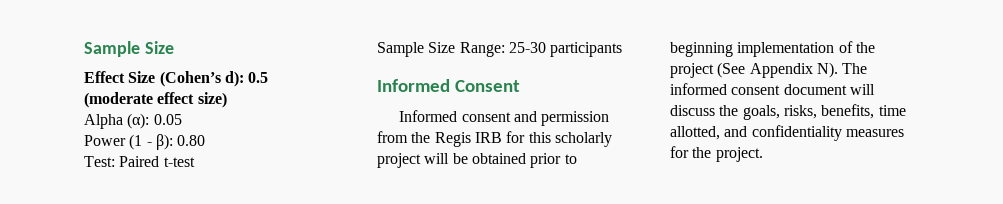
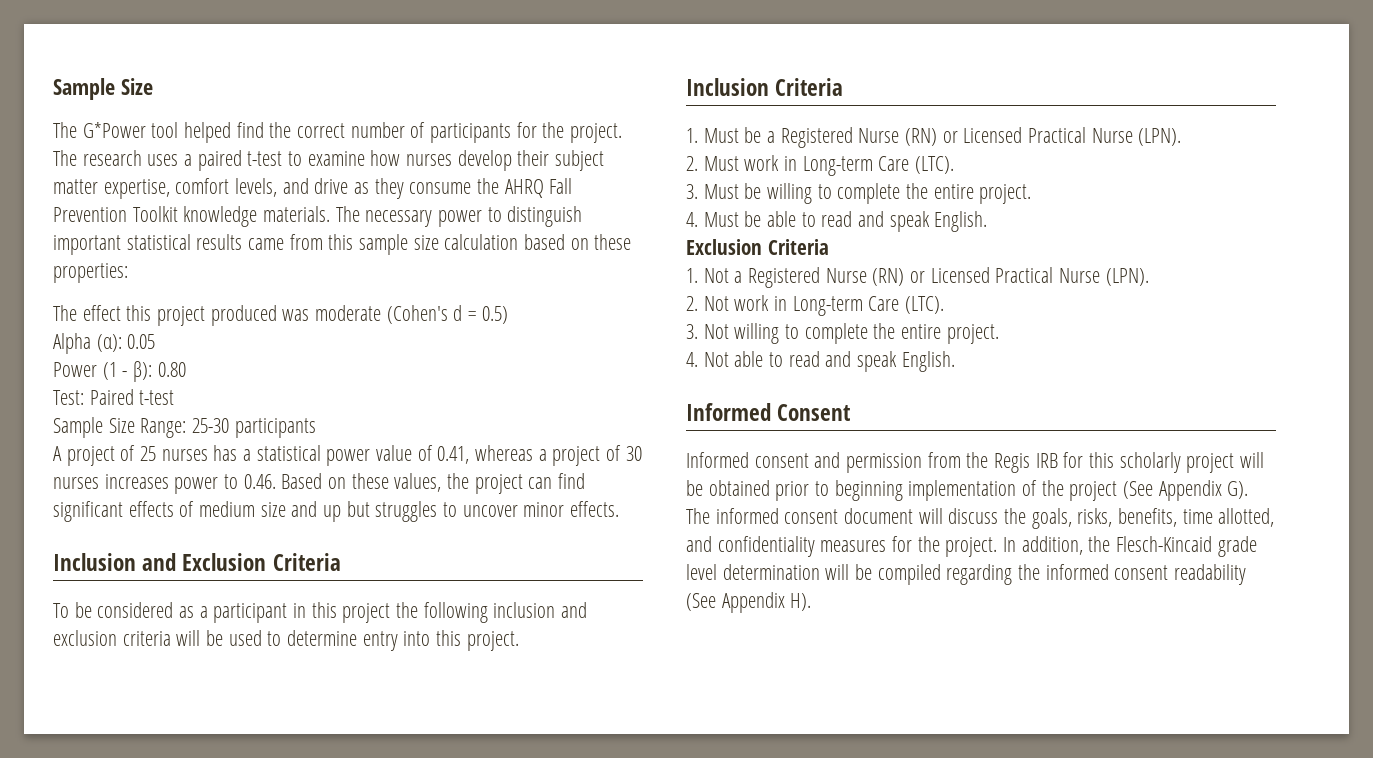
- Effect Size (Cohen’s d): 0.5 (moderate effect size)
+ The G*Power tool helped find the correct number of participants for the project. The research uses a paired t-test to examine how nurses develop their subject matter expertise, comfort levels, and drive as they consume the AHRQ Fall Prevention Toolkit knowledge materials. The necessary power to distinguish important statistical results came from this sample size calculation based on these properties:
+ The effect this project produced was moderate (Cohen's d = 0.5)
+ A project of 25 nurses has a statistical power value of 0.41, whereas a project of 30 nurses increases power to 0.46. Based on these values, the project can find significant effects of medium size and up but struggles to uncover minor effects.
+ Inclusion and Exclusion Criteria
+ To be considered as a participant in this project the following inclusion and exclusion criteria will be used to determine entry into this project.
+ Inclusion Criteria
+ 1. Must be a Registered Nurse (RN) or Licensed Practical Nurse (LPN).
+ 2. Must work in Long-term Care (LTC).
+ 3. Must be willing to complete the entire project.
+ 4. Must be able to read and speak English.
+ Exclusion Criteria
+ 1. Not a Registered Nurse (RN) or Licensed Practical Nurse (LPN).
+ 2. Not work in Long-term Care (LTC).
+ 3. Not willing to complete the entire project.
+ 4. Not able to read and speak English.
- Informed consent and permission from the Regis IRB for this scholarly project will be obtained prior to beginning implementation of the project (See Appendix N). The informed consent document will discuss the goals, risks, benefits, time allotted, and confidentiality measures for the project.
+ Informed consent and permission from the Regis IRB for this scholarly project will be obtained prior to beginning implementation of the project (See Appendix G). The informed consent document will discuss the goals, risks, benefits, time allotted, and confidentiality measures for the project.
+ In addition, the Flesch-Kincaid grade level determination will be compiled regarding the informed consent readability (See Appendix H).

